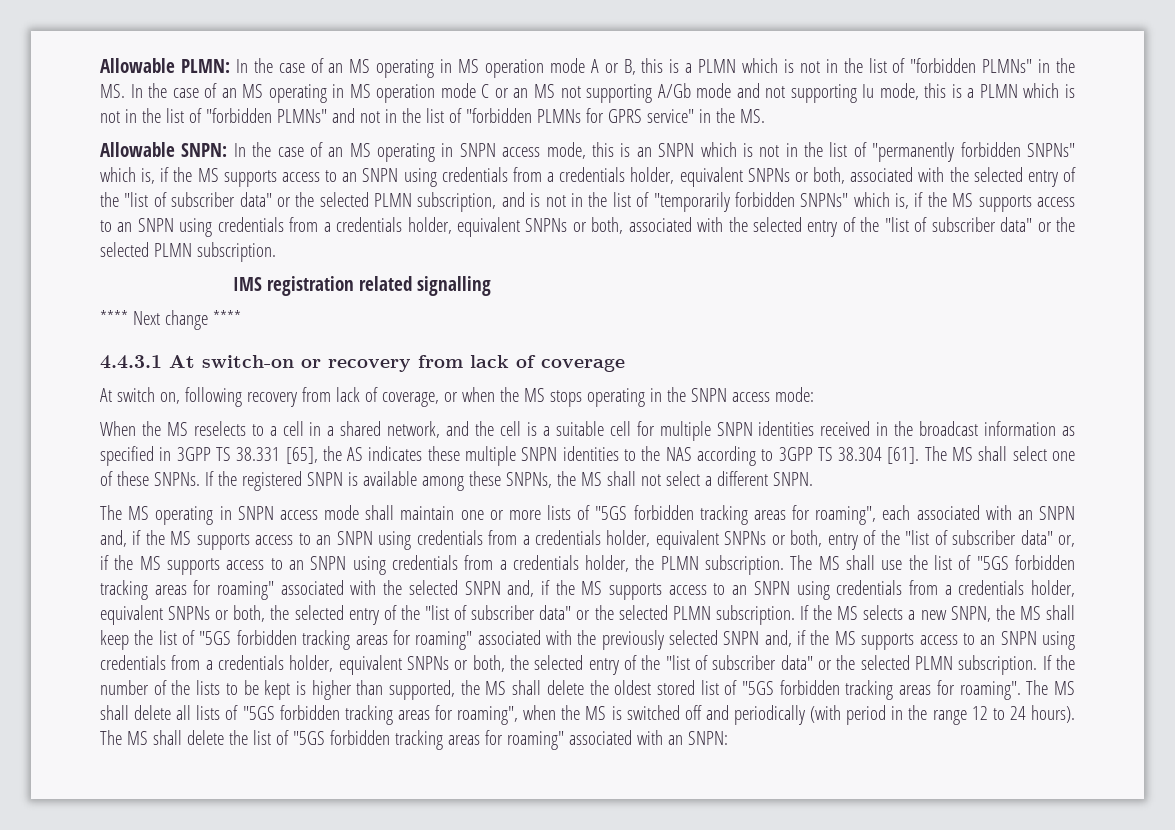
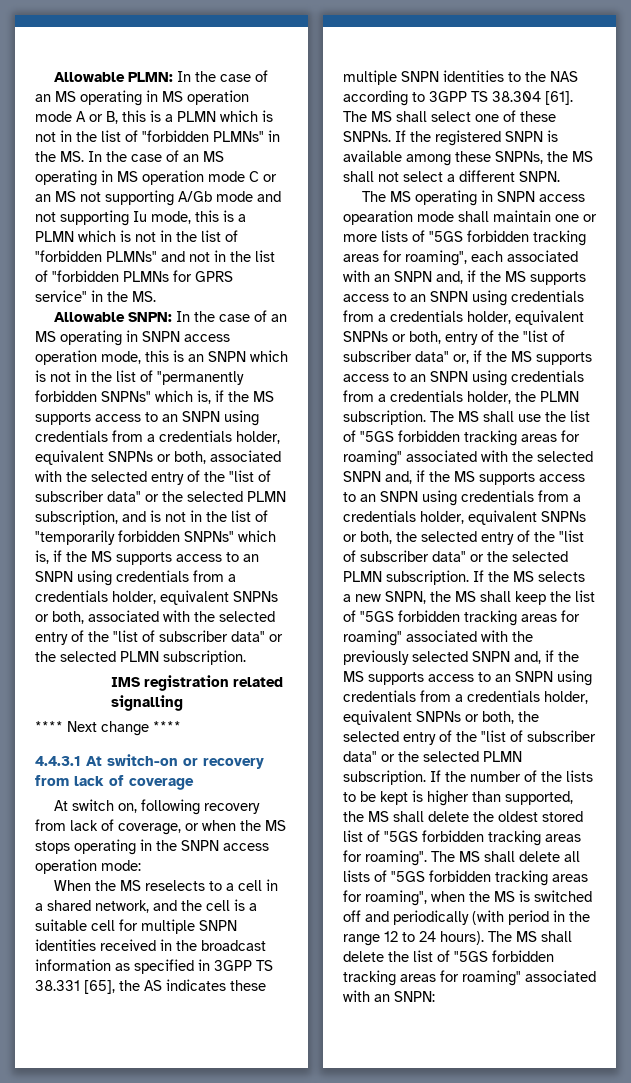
- In the case of an MS operating in SNPN access mode, this is an SNPN which is not in the list of "permanently forbidden SNPNs" which is, if the MS supports access to an SNPN using credentials from a credentials holder, equivalent SNPNs or both, associated with the selected entry of the "list of subscriber data" or the selected PLMN subscription, and is not in the list of "temporarily forbidden SNPNs" which is, if the MS supports access to an SNPN using credentials from a credentials holder, equivalent SNPNs or both, associated with the selected entry of the "list of subscriber data" or the selected PLMN subscription.
+ In the case of an MS operating in SNPN access operation mode, this is an SNPN which is not in the list of "permanently forbidden SNPNs" which is, if the MS supports access to an SNPN using credentials from a credentials holder, equivalent SNPNs or both, associated with the selected entry of the "list of subscriber data" or the selected PLMN subscription, and is not in the list of "temporarily forbidden SNPNs" which is, if the MS supports access to an SNPN using credentials from a credentials holder, equivalent SNPNs or both, associated with the selected entry of the "list of subscriber data" or the selected PLMN subscription.
- At switch on, following recovery from lack of coverage, or when the MS stops operating in the SNPN access mode:
+ At switch on, following recovery from lack of coverage, or when the MS stops operating in the SNPN access operation mode:
- The MS operating in SNPN access mode shall maintain one or more lists of "5GS forbidden tracking areas for roaming", each associated with an SNPN and, if the MS supports access to an SNPN using credentials from a credentials holder, equivalent SNPNs or both, entry of the "list of subscriber data" or, if the MS supports access to an SNPN using credentials from a credentials holder, the PLMN subscription.
+ The MS operating in SNPN access opearation mode shall maintain one or more lists of "5GS forbidden tracking areas for roaming", each associated with an SNPN and, if the MS supports access to an SNPN using credentials from a credentials holder, equivalent SNPNs or both, entry of the "list of subscriber data" or, if the MS supports access to an SNPN using credentials from a credentials holder, the PLMN subscription.

